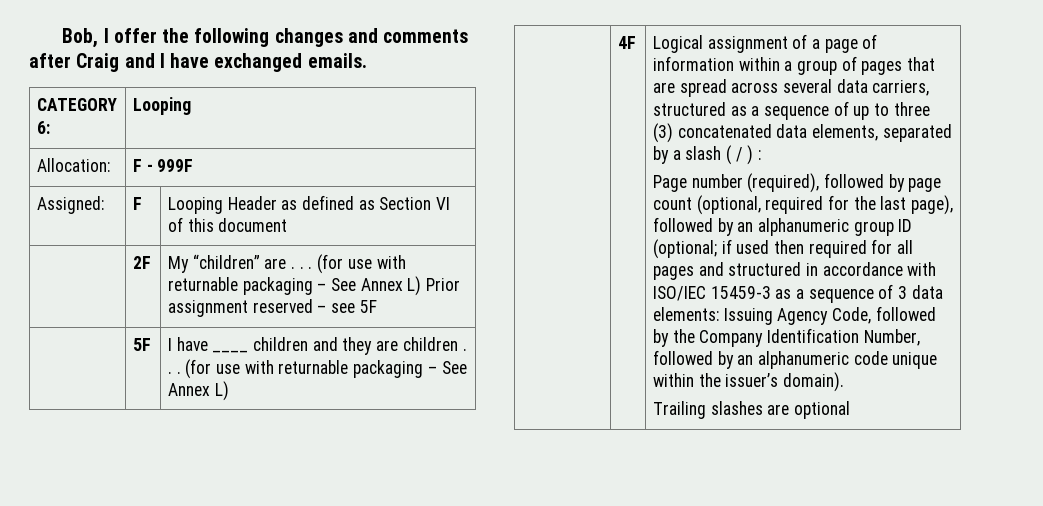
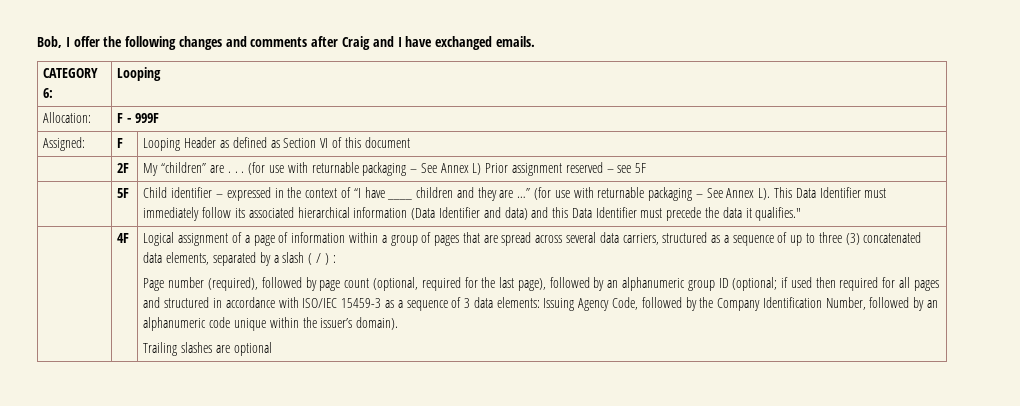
- I have ____ children and they are children . . . (for use with returnable packaging – See Annex L)
+ Child identifier – expressed in the context of “I have ____ children and they are …” (for use with returnable packaging – See Annex L). This Data Identifier must immediately follow its associated hierarchical information (Data Identifier and data) and this Data Identifier must precede the data it qualifies."

